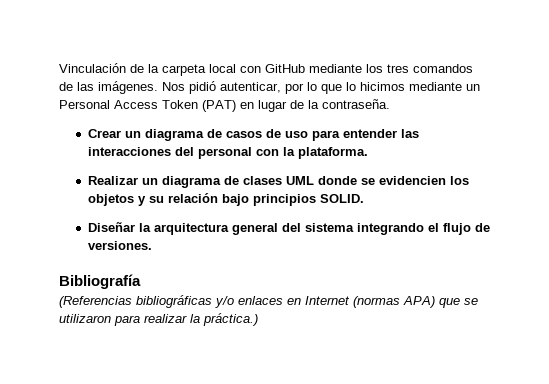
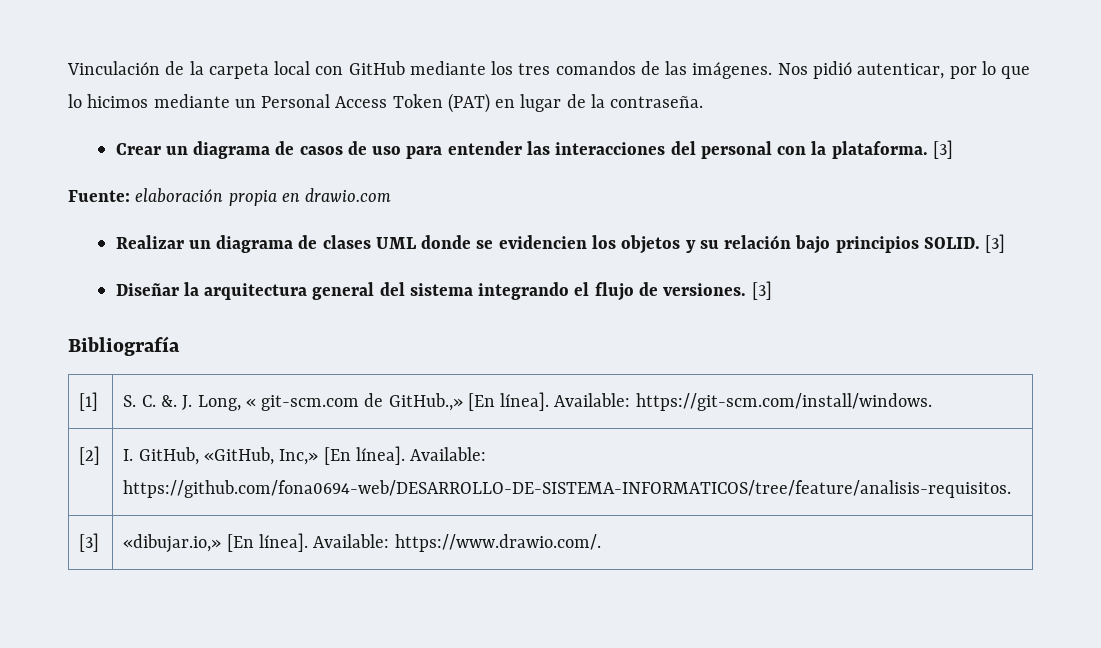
- Crear un diagrama de casos de uso para entender las interacciones del personal con la plataforma.
+ Crear un diagrama de casos de uso para entender las interacciones del personal con la plataforma. [3]
+ Fuente: elaboración propia en drawio.com
- Realizar un diagrama de clases UML donde se evidencien los objetos y su relación bajo principios SOLID.
+ Realizar un diagrama de clases UML donde se evidencien los objetos y su relación bajo principios SOLID. [3]
- Diseñar la arquitectura general del sistema integrando el flujo de versiones.
+ Diseñar la arquitectura general del sistema integrando el flujo de versiones. [3]
- (Referencias bibliográficas y/o enlaces en Internet (normas APA) que se utilizaron para realizar la práctica.)
+ [1] | S. C. &. J. Long, « git-scm.com de GitHub.,» [En línea]. Available: https://git-scm.com/install/windows.
+ [2] | I. GitHub, «GitHub, Inc,» [En línea]. Available: https://github.com/fona0694-web/DESARROLLO-DE-SISTEMA-INFORMATICOS/tree/feature/analisis-requisitos.
+ [3] | «dibujar.io,» [En línea]. Available: https://www.drawio.com/.

